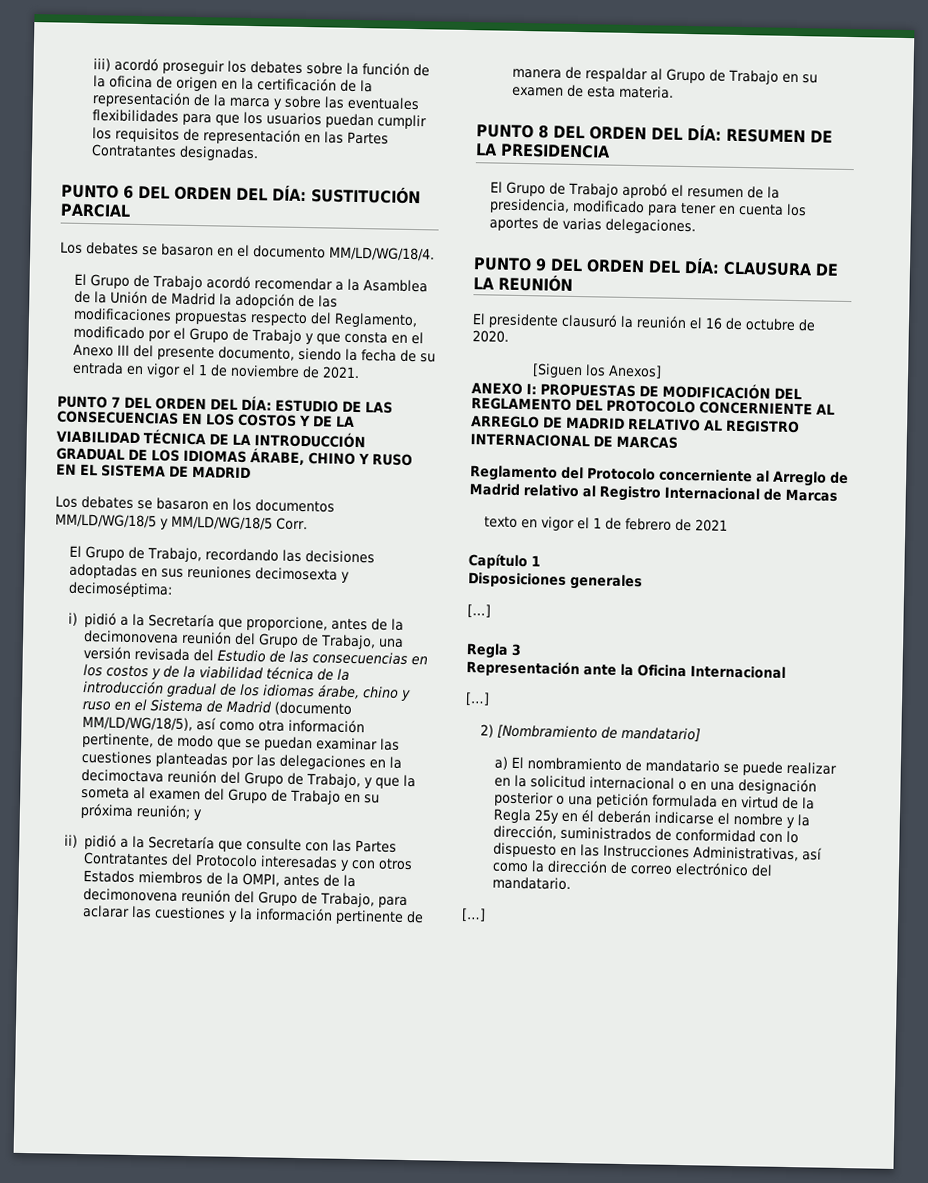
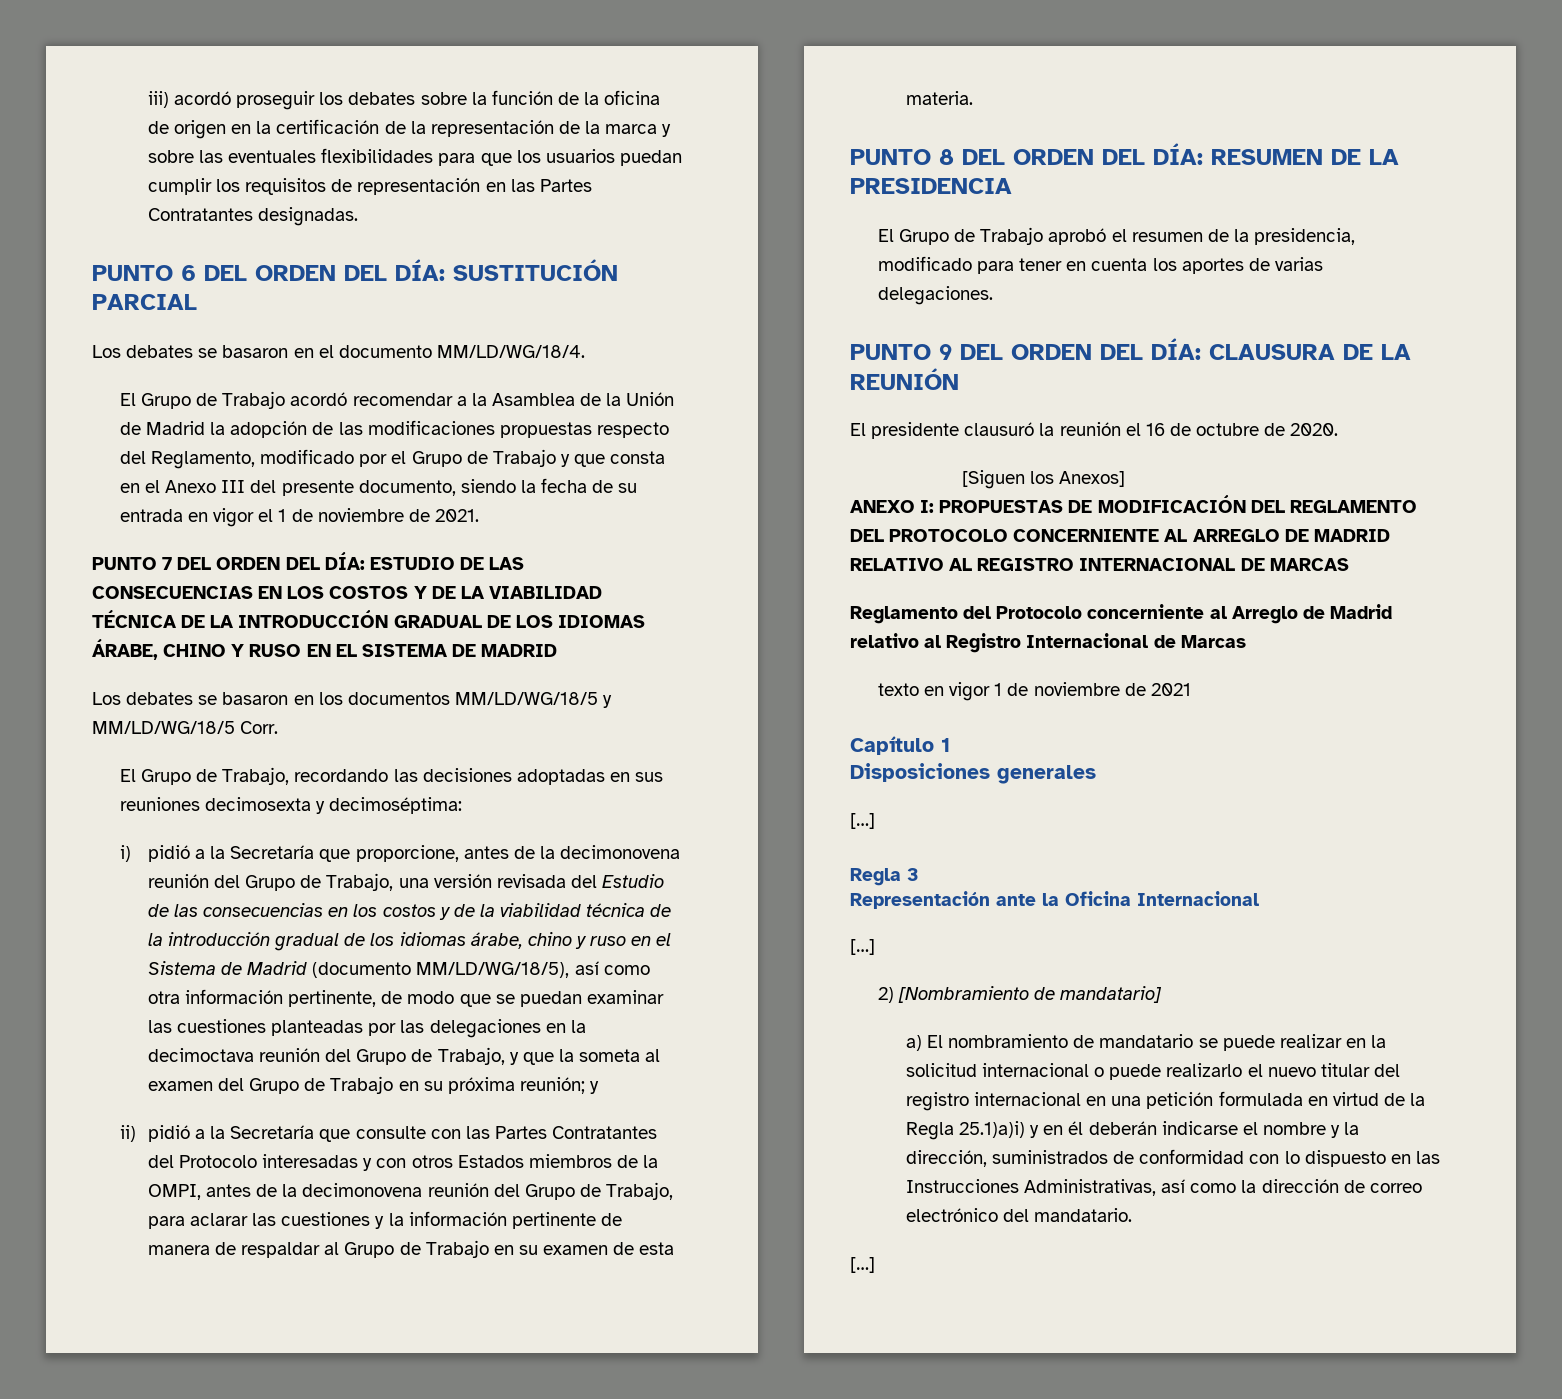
- texto en vigor el 1 de febrero de 2021
+ texto en vigor 1 de noviembre de 2021
- a) El nombramiento de mandatario se puede realizar en la solicitud internacional o en una designación posterior o una petición formulada en virtud de la Regla 25y en él deberán indicarse el nombre y la dirección, suministrados de conformidad con lo dispuesto en las Instrucciones Administrativas, así como la dirección de correo electrónico del mandatario.
+ a) El nombramiento de mandatario se puede realizar en la solicitud internacional o puede realizarlo el nuevo titular del registro internacional en una petición formulada en virtud de la Regla 25.1)a)i) y en él deberán indicarse el nombre y la dirección, suministrados de conformidad con lo dispuesto en las Instrucciones Administrativas, así como la dirección de correo electrónico del mandatario.

